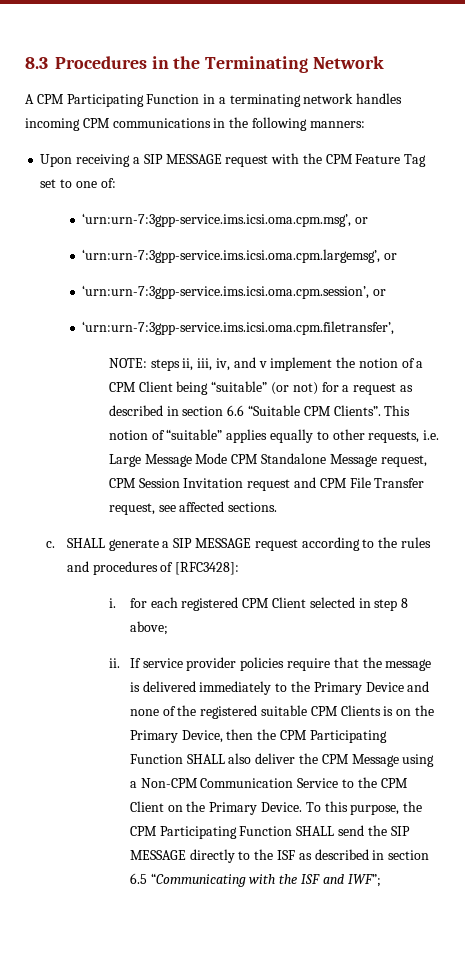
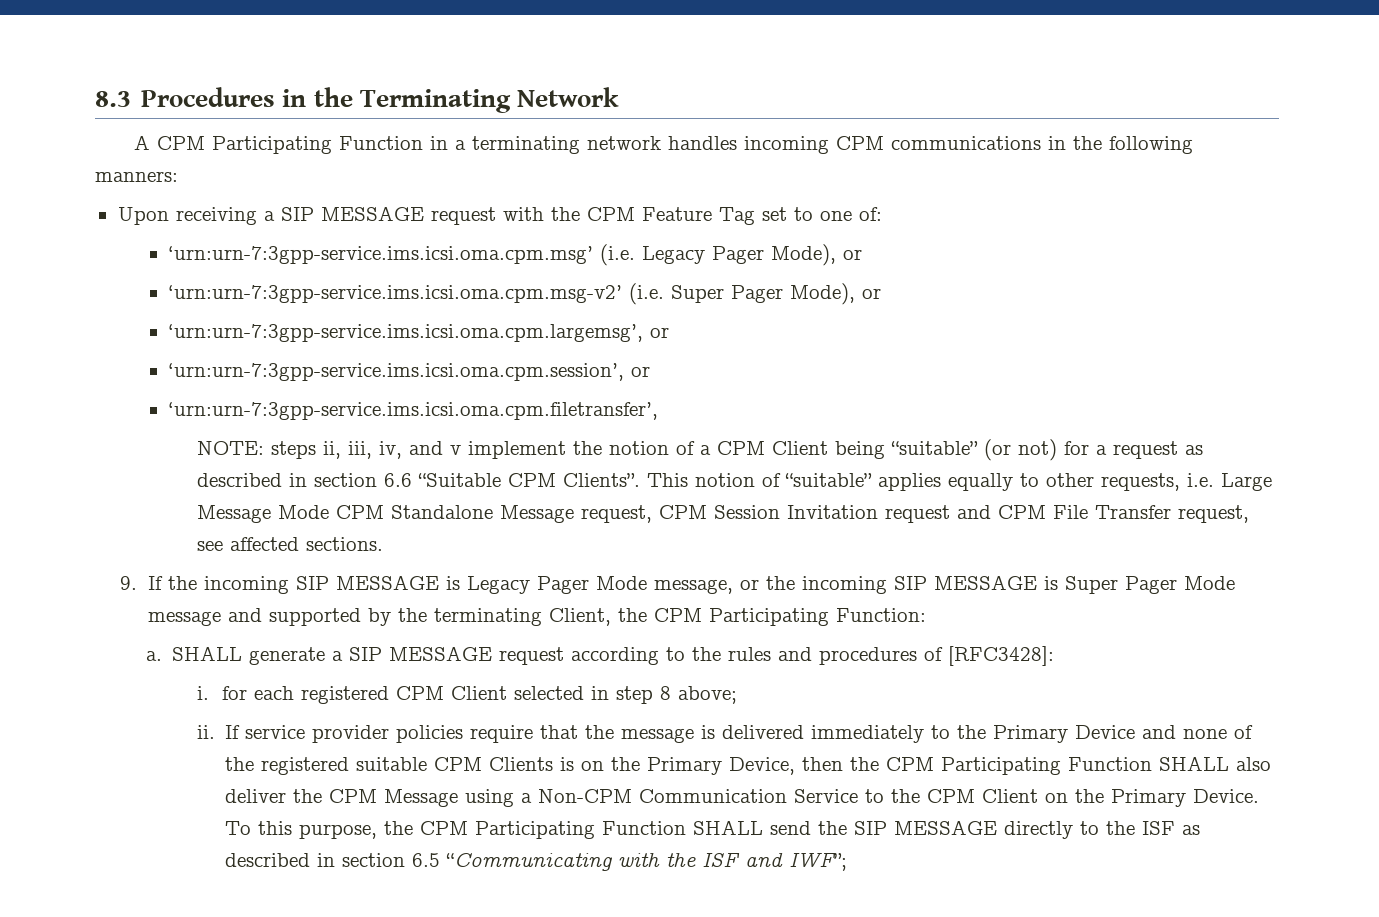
- ‘urn:urn-7:3gpp-service.ims.icsi.oma.cpm.msg’, or
+ ‘urn:urn-7:3gpp-service.ims.icsi.oma.cpm.msg’ (i.e. Legacy Pager Mode), or
+ ‘urn:urn-7:3gpp-service.ims.icsi.oma.cpm.msg-v2’ (i.e. Super Pager Mode), or
- c.
+ 9. If the incoming SIP MESSAGE is Legacy Pager Mode message, or the incoming SIP MESSAGE is Super Pager Mode message and supported by the terminating Client, the CPM Participating Function:
+ a.

